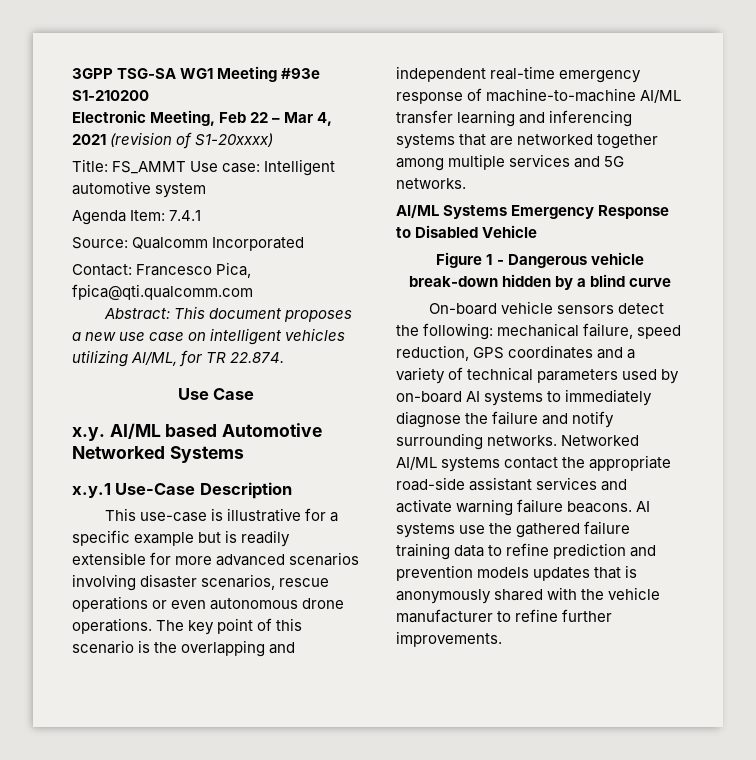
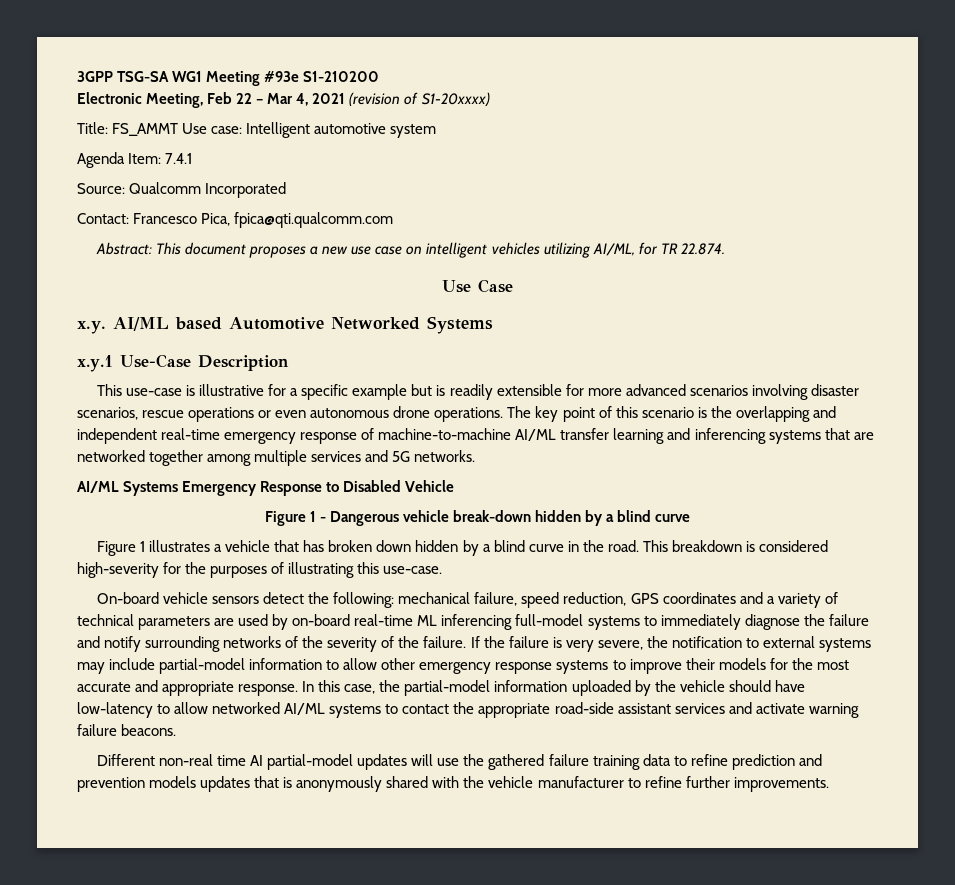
+ Figure 1 illustrates a vehicle that has broken down hidden by a blind curve in the road. This breakdown is considered high-severity for the purposes of illustrating this use-case.
- mechanical failure, speed reduction, GPS coordinates and a variety of technical parameters used by on-board AI systems to immediately diagnose the failure and notify surrounding networks. Networked AI/ML systems contact the appropriate road-side assistant services and activate warning failure beacons. AI systems use the gathered failure training data to refine prediction and prevention models updates that is anonymously shared with the vehicle manufacturer to refine further improvements.
+ mechanical failure, speed reduction, GPS coordinates and a variety of technical parameters are used by on-board real-time ML inferencing full-model systems to immediately diagnose the failure and notify surrounding networks of the severity of the failure. If the failure is very severe, the notification to external systems may include partial-model information to allow other emergency response systems to improve their models for the most accurate and appropriate response. In this case, the partial-model information uploaded by the vehicle should have low-latency to allow networked AI/ML systems to contact the appropriate road-side assistant services and activate warning failure beacons.
+ Different non-real time AI partial-model updates will use the gathered failure training data to refine prediction and prevention models updates that is anonymously shared with the vehicle manufacturer to refine further improvements.

